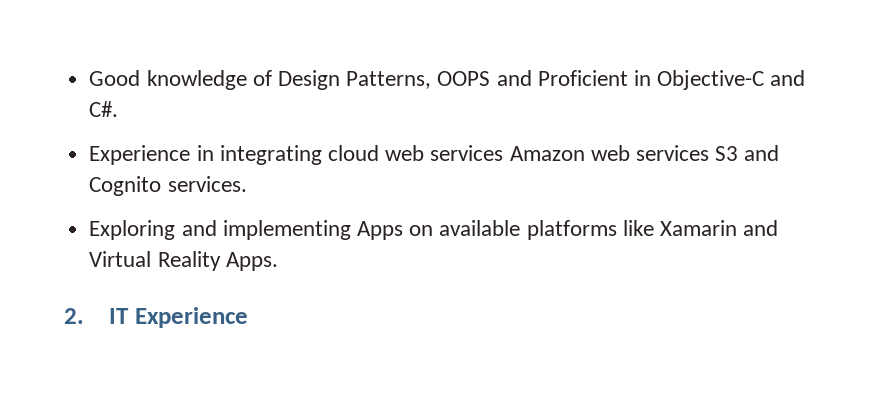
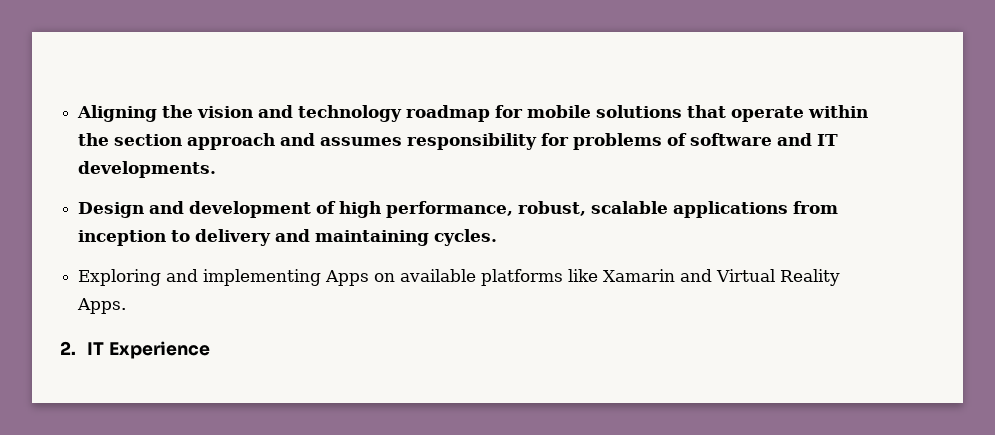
- Good knowledge of Design Patterns, OOPS and Proficient in Objective-C and C#.
- Experience in integrating cloud web services Amazon web services S3 and Cognito services.
+ Aligning the vision and technology roadmap for mobile solutions that operate within the section approach and assumes responsibility for problems of software and IT developments.
+ Design and development of high performance, robust, scalable applications from inception to delivery and maintaining cycles.

